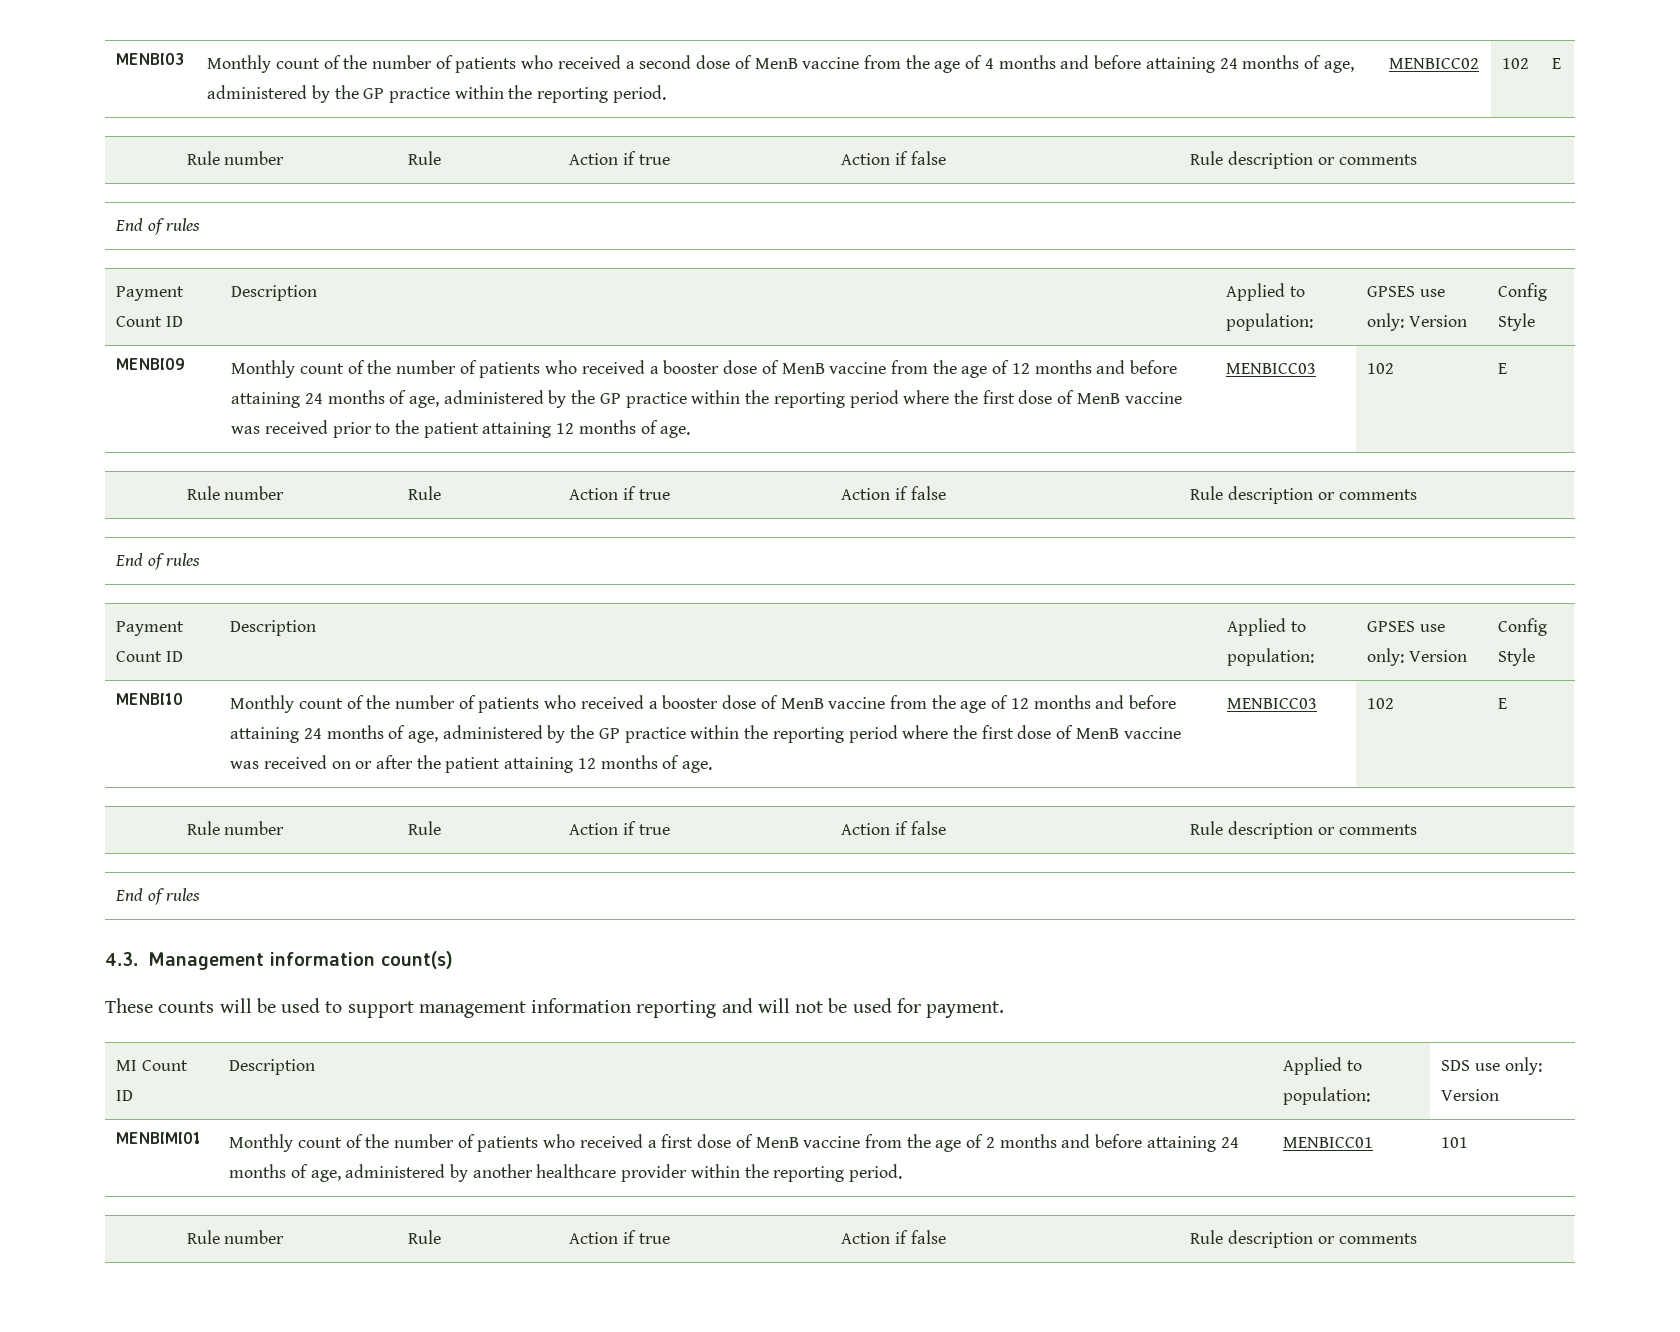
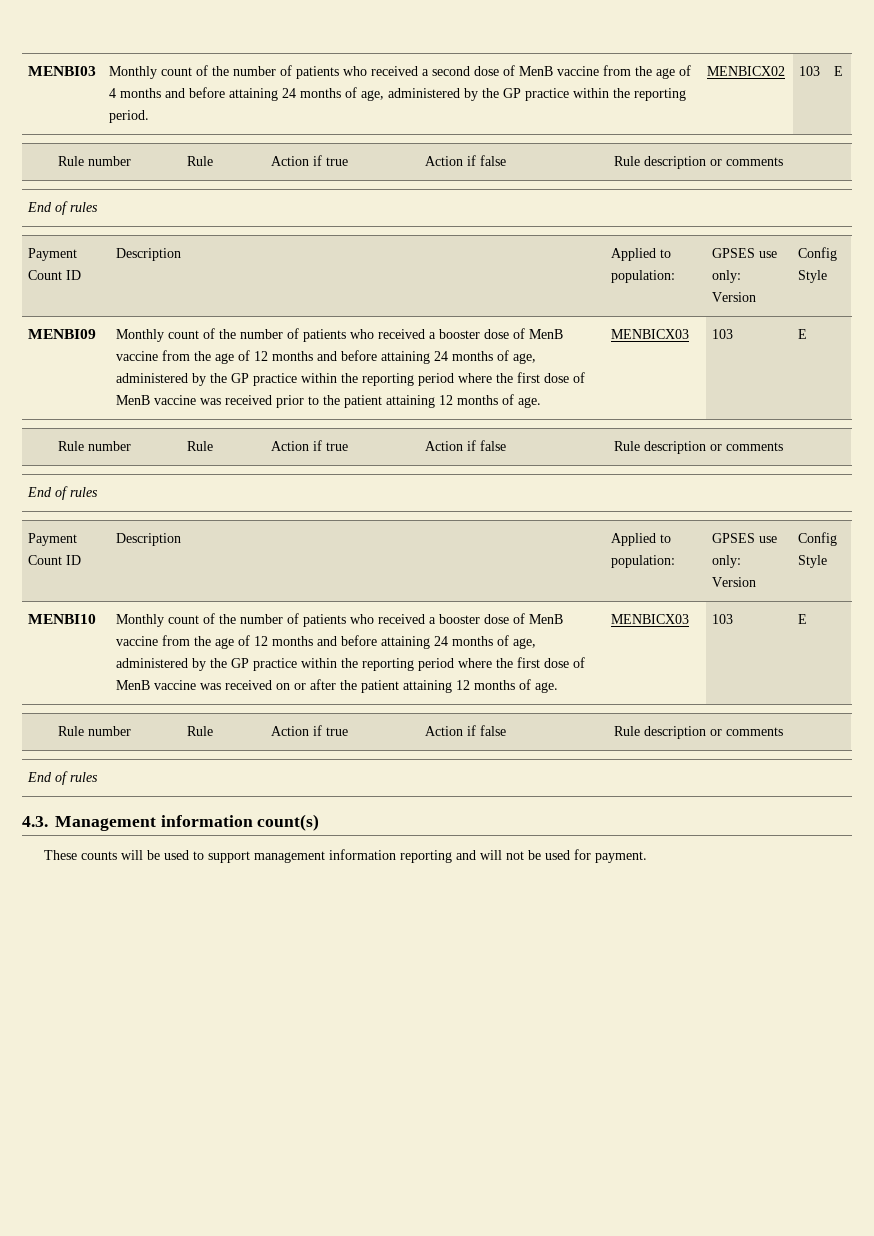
- MENBICC02 | 102
+ MENBICX02 | 103
- Monthly count of the number of patients who received a booster dose of MenB vaccine from the age of 12 months and before attaining 24 months of age, administered by the GP practice within the reporting period where the first dose of MenB vaccine was received prior to the patient attaining 12 months of age. | MENBICC03 | 102
+ Monthly count of the number of patients who received a booster dose of MenB vaccine from the age of 12 months and before attaining 24 months of age, administered by the GP practice within the reporting period where the first dose of MenB vaccine was received prior to the patient attaining 12 months of age. | MENBICX03 | 103
- Monthly count of the number of patients who received a booster dose of MenB vaccine from the age of 12 months and before attaining 24 months of age, administered by the GP practice within the reporting period where the first dose of MenB vaccine was received on or after the patient attaining 12 months of age. | MENBICC03 | 102
+ Monthly count of the number of patients who received a booster dose of MenB vaccine from the age of 12 months and before attaining 24 months of age, administered by the GP practice within the reporting period where the first dose of MenB vaccine was received on or after the patient attaining 12 months of age. | MENBICX03 | 103
- MI Count ID | Description | Applied to population: | SDS use only: Version
- MENBIMI01 | Monthly count of the number of patients who received a first dose of MenB vaccine from the age of 2 months and before attaining 24 months of age, administered by another healthcare provider within the reporting period. | MENBICC01 | 101
- Rule number | Rule | Action if true | Action if false | Rule description or comments

